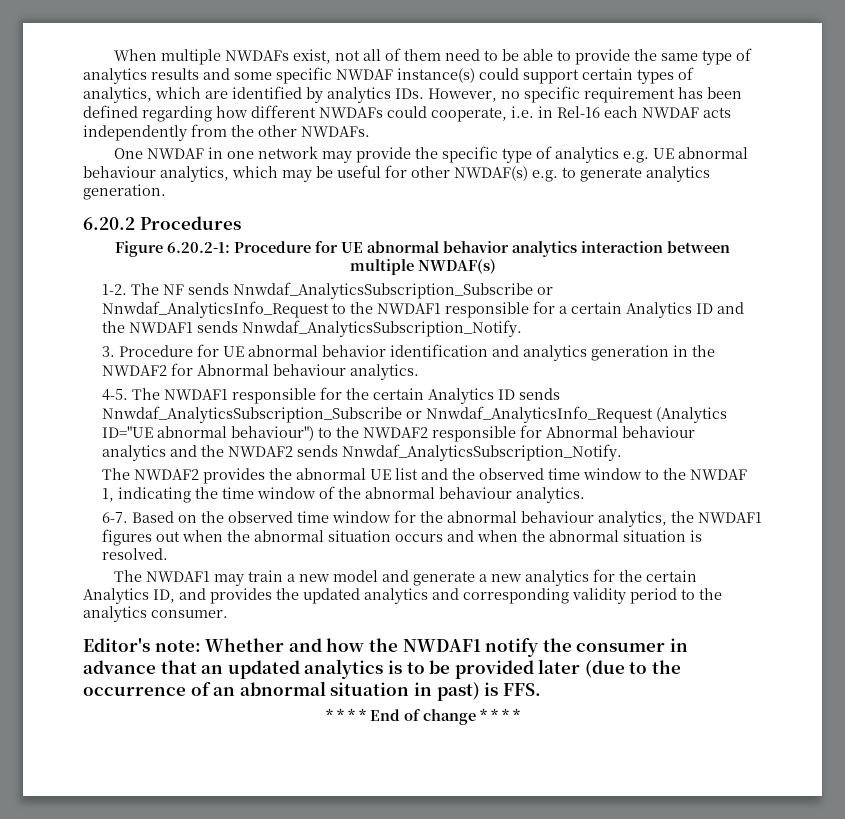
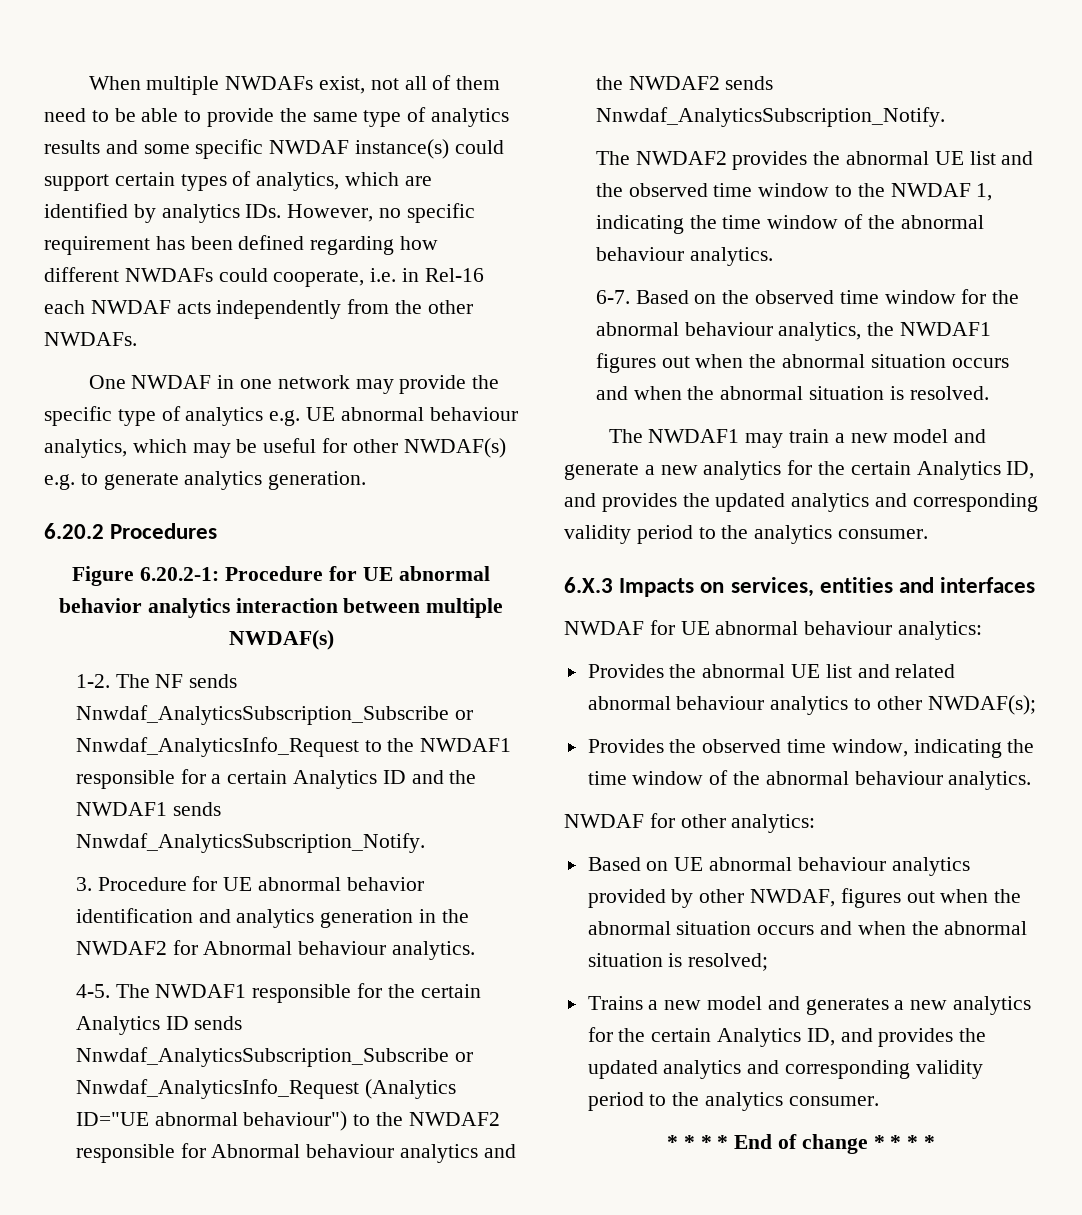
- Editor's note: Whether and how the NWDAF1 notify the consumer in advance that an updated analytics is to be provided later (due to the occurrence of an abnormal situation in past) is FFS.
+ 6.X.3 Impacts on services, entities and interfaces
+ NWDAF for UE abnormal behaviour analytics:
+ Provides the abnormal UE list and related abnormal behaviour analytics to other NWDAF(s);
+ Provides the observed time window, indicating the time window of the abnormal behaviour analytics.
+ NWDAF for other analytics:
+ Based on UE abnormal behaviour analytics provided by other NWDAF, figures out when the abnormal situation occurs and when the abnormal situation is resolved;
+ Trains a new model and generates a new analytics for the certain Analytics ID, and provides the updated analytics and corresponding validity period to the analytics consumer.

